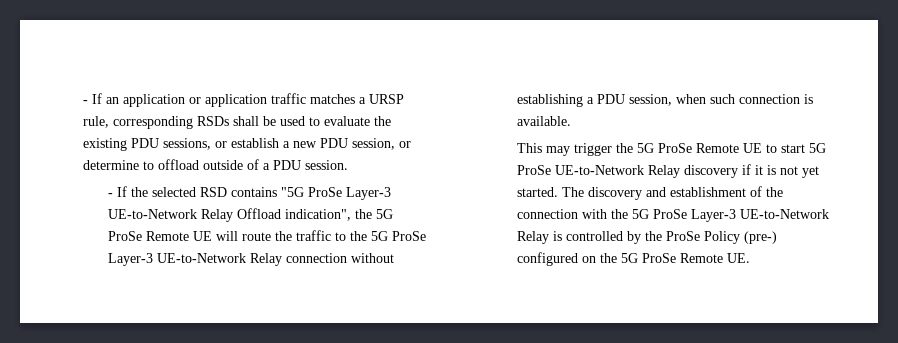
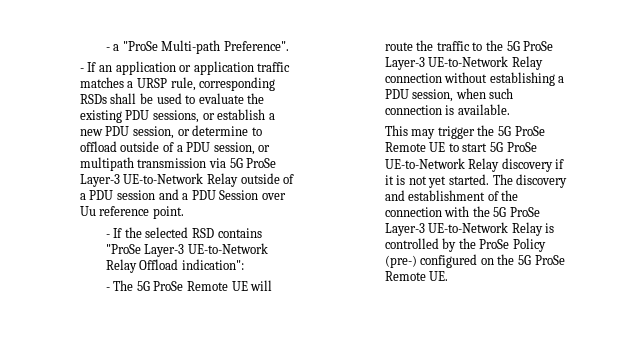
- - If an application or application traffic matches a URSP rule, corresponding RSDs shall be used to evaluate the existing PDU sessions, or establish a new PDU session, or determine to offload outside of a PDU session.
+ - a "ProSe Multi-path Preference".
+ - If an application or application traffic matches a URSP rule, corresponding RSDs shall be used to evaluate the existing PDU sessions, or establish a new PDU session, or determine to offload outside of a PDU session, or multipath transmission via 5G ProSe Layer-3 UE-to-Network Relay outside of a PDU session and a PDU Session over Uu reference point.
- - If the selected RSD contains "5G ProSe Layer-3 UE-to-Network Relay Offload indication", the 5G ProSe Remote UE will route the traffic to the 5G ProSe Layer-3 UE-to-Network Relay connection without establishing a PDU session, when such connection is available.
+ - If the selected RSD contains "ProSe Layer-3 UE-to-Network Relay Offload indication":
+ - The 5G ProSe Remote UE will route the traffic to the 5G ProSe Layer-3 UE-to-Network Relay connection without establishing a PDU session, when such connection is available.

